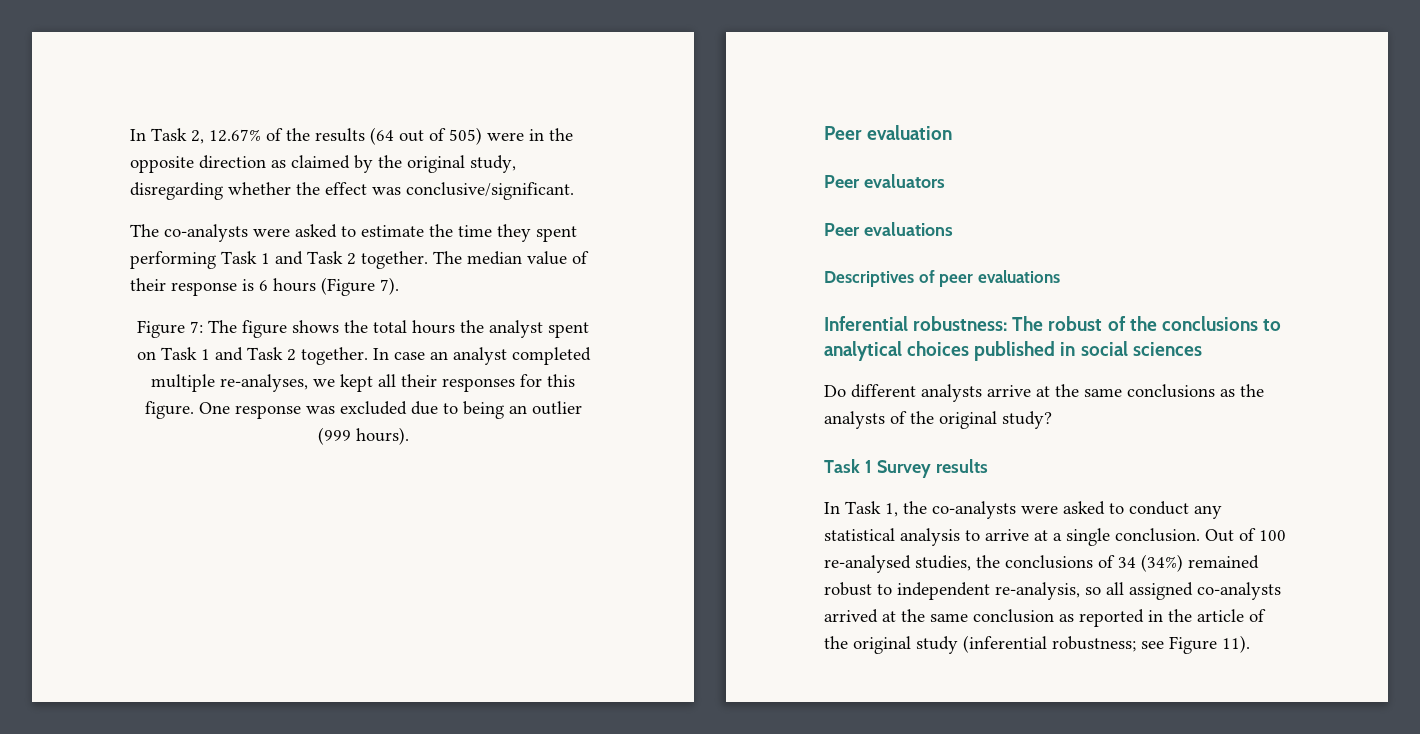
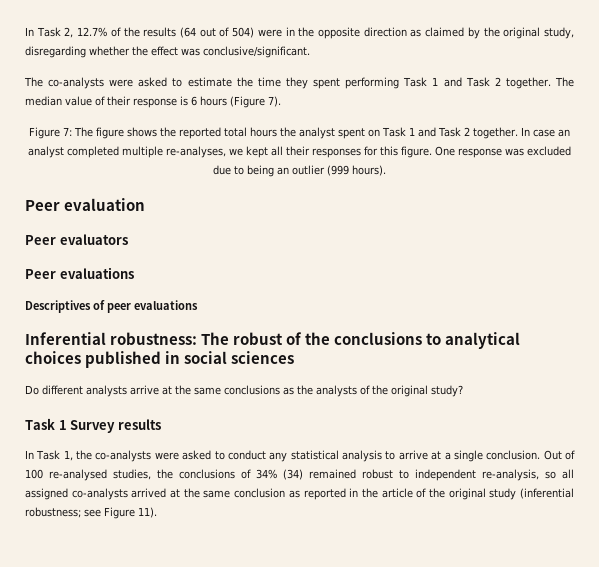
- In Task 2, 12.67% of the results (64 out of 505) were in the opposite direction as claimed by the original study, disregarding whether the effect was conclusive/significant.
+ In Task 2, 12.7% of the results (64 out of 504) were in the opposite direction as claimed by the original study, disregarding whether the effect was conclusive/significant.
- Figure 7: The figure shows the total hours the analyst spent on Task 1 and Task 2 together.
+ Figure 7: The figure shows the reported total hours the analyst spent on Task 1 and Task 2 together.
- Out of 100 re-analysed studies, the conclusions of 34 (34%) remained robust to independent re-analysis, so all assigned co-analysts arrived at the same conclusion as reported in the article of the original study (inferential robustness; see Figure 11).
+ Out of 100 re-analysed studies, the conclusions of 34% (34) remained robust to independent re-analysis, so all assigned co-analysts arrived at the same conclusion as reported in the article of the original study (inferential robustness; see Figure 11).

